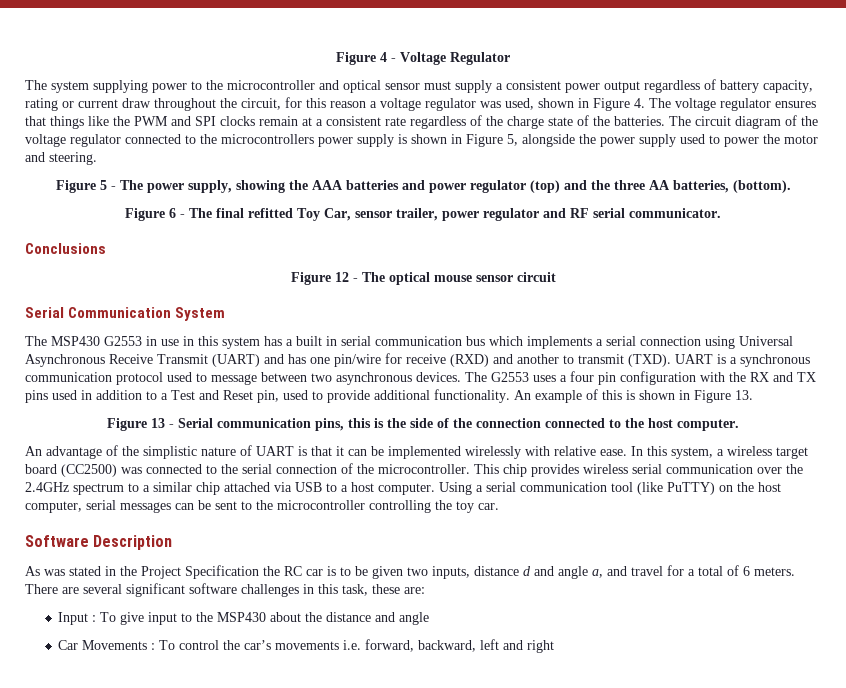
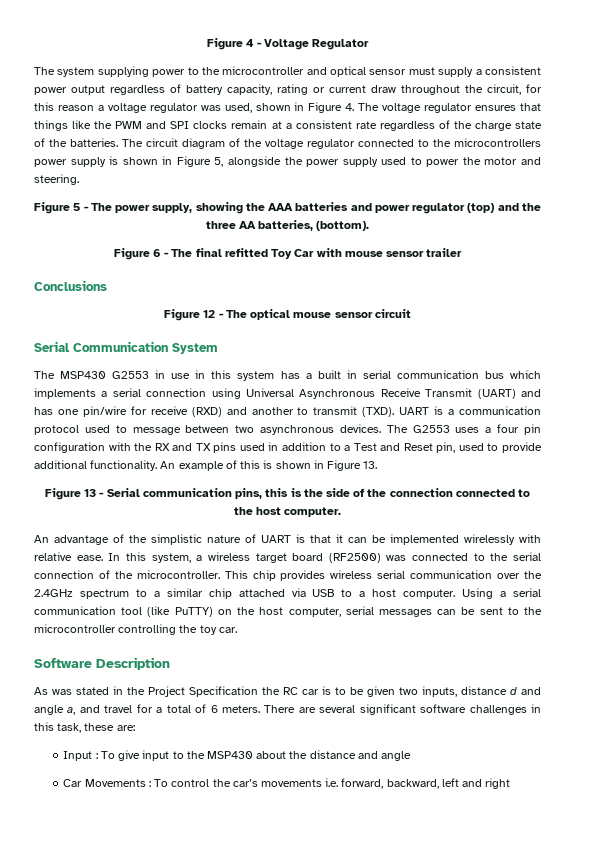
- Figure 6 - The final refitted Toy Car, sensor trailer, power regulator and RF serial communicator.
+ Figure 6 - The final refitted Toy Car with mouse sensor trailer
- UART is a synchronous communication protocol used to message between two asynchronous devices.
+ UART is a communication protocol used to message between two asynchronous devices.
- In this system, a wireless target board (CC2500) was connected to the serial connection of the microcontroller.
+ In this system, a wireless target board (RF2500) was connected to the serial connection of the microcontroller.

